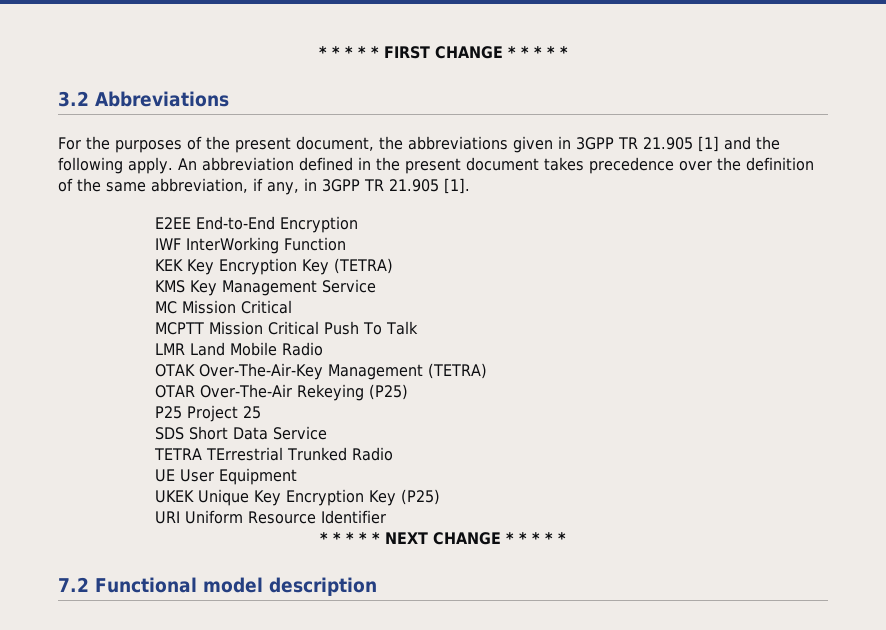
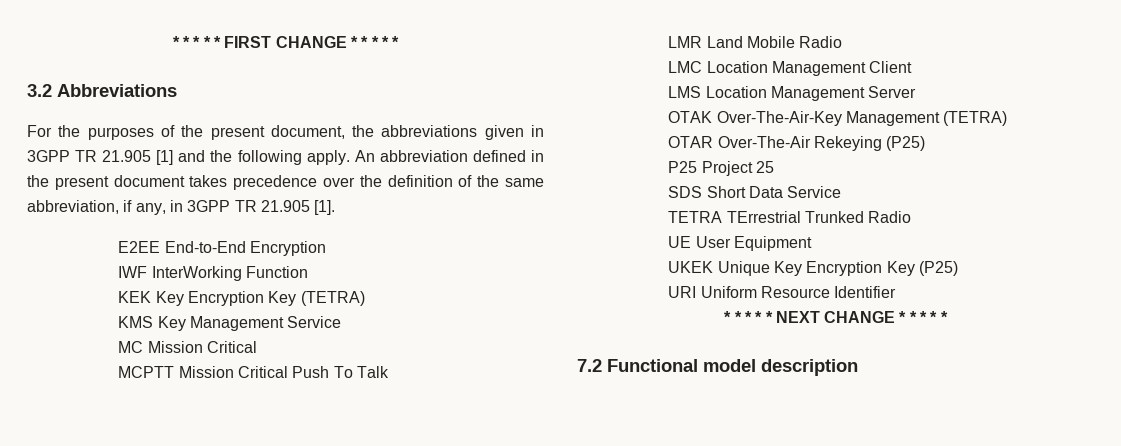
+ LMC Location Management Client
+ LMS Location Management Server

